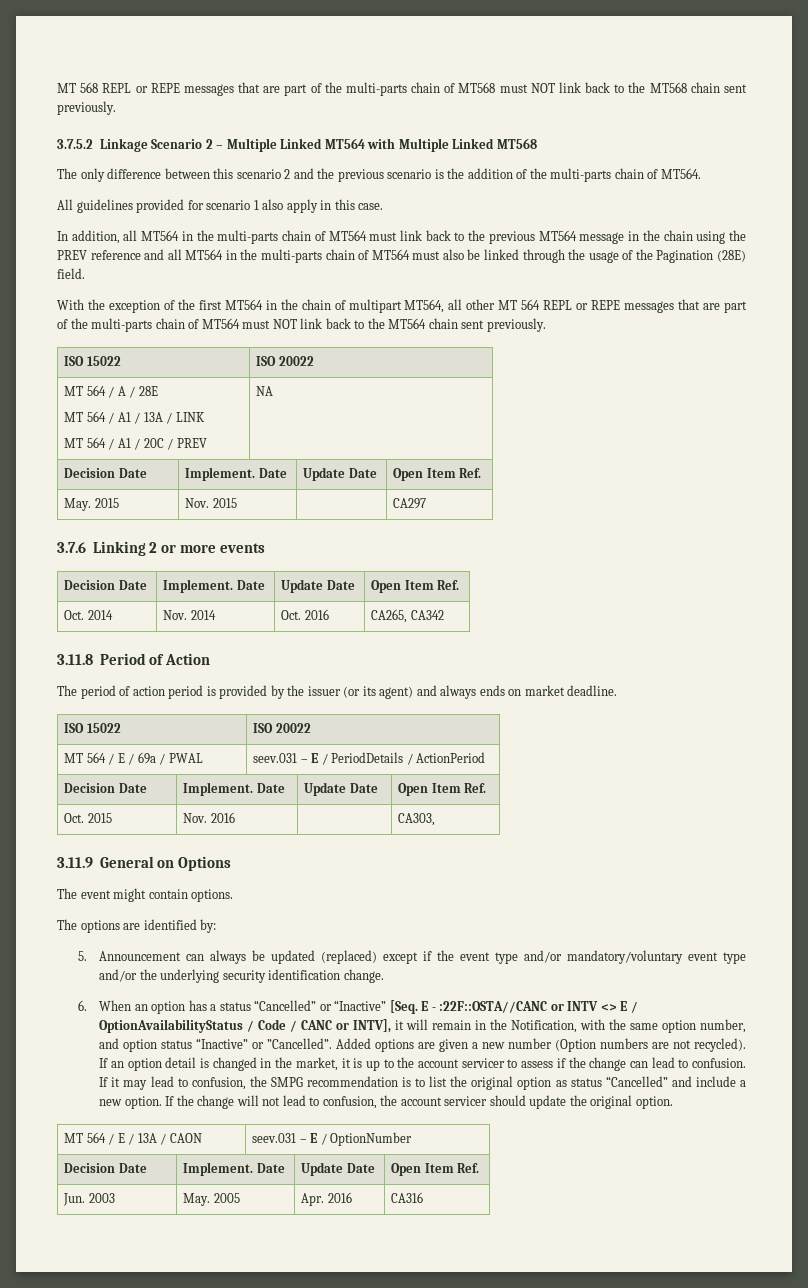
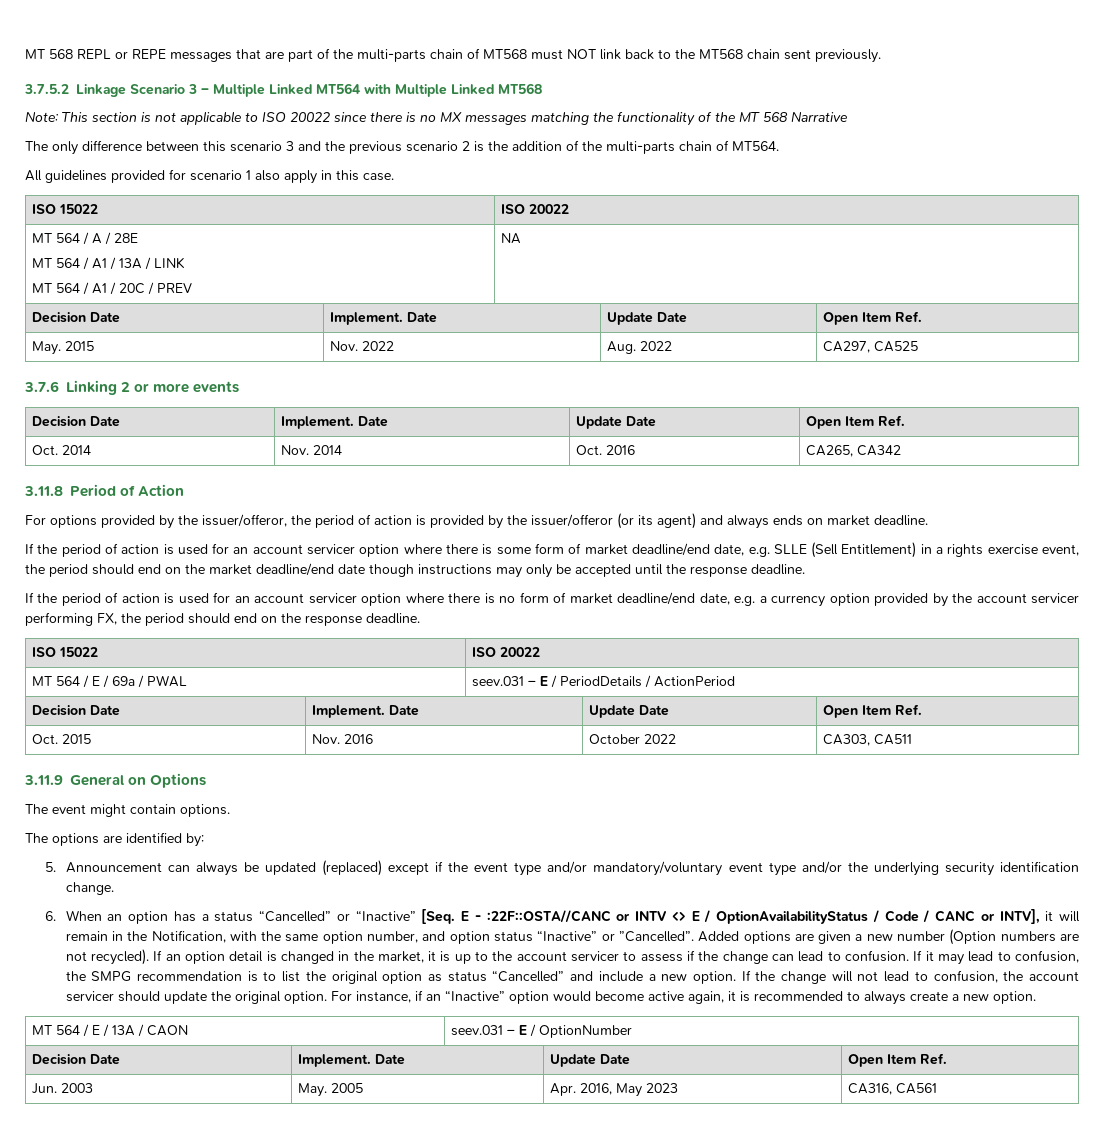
- 3.7.5.2 Linkage Scenario 2 – Multiple Linked MT564 with Multiple Linked MT568
+ 3.7.5.2 Linkage Scenario 3 – Multiple Linked MT564 with Multiple Linked MT568
+ Note: This section is not applicable to ISO 20022 since there is no MX messages matching the functionality of the MT 568 Narrative
- The only difference between this scenario 2 and the previous scenario is the addition of the multi-parts chain of MT564.
+ The only difference between this scenario 3 and the previous scenario 2 is the addition of the multi-parts chain of MT564.
- In addition, all MT564 in the multi-parts chain of MT564 must link back to the previous MT564 message in the chain using the PREV reference and all MT564 in the multi-parts chain of MT564 must also be linked through the usage of the Pagination (28E) field.
- With the exception of the first MT564 in the chain of multipart MT564, all other MT 564 REPL or REPE messages that are part of the multi-parts chain of MT564 must NOT link back to the MT564 chain sent previously.
- May. 2015 | Nov. 2015 | | CA297
+ May. 2015 | Nov. 2022 | Aug. 2022 | CA297, CA525
- The period of action period is provided by the issuer (or its agent) and always ends on market deadline.
+ For options provided by the issuer/offeror, the period of action is provided by the issuer/offeror (or its agent) and always ends on market deadline.
+ If the period of action is used for an account servicer option where there is some form of market deadline/end date, e.g. SLLE (Sell Entitlement) in a rights exercise event, the period should end on the market deadline/end date though instructions may only be accepted until the response deadline.
+ If the period of action is used for an account servicer option where there is no form of market deadline/end date, e.g. a currency option provided by the account servicer performing FX, the period should end on the response deadline.
- Oct. 2015 | Nov. 2016 | | CA303,
+ Oct. 2015 | Nov. 2016 | October 2022 | CA303, CA511
+ For instance, if an “Inactive” option would become active again, it is recommended to always create a new option.
- Jun. 2003 | May. 2005 | Apr. 2016 | CA316
+ Jun. 2003 | May. 2005 | Apr. 2016, May 2023 | CA316, CA561

